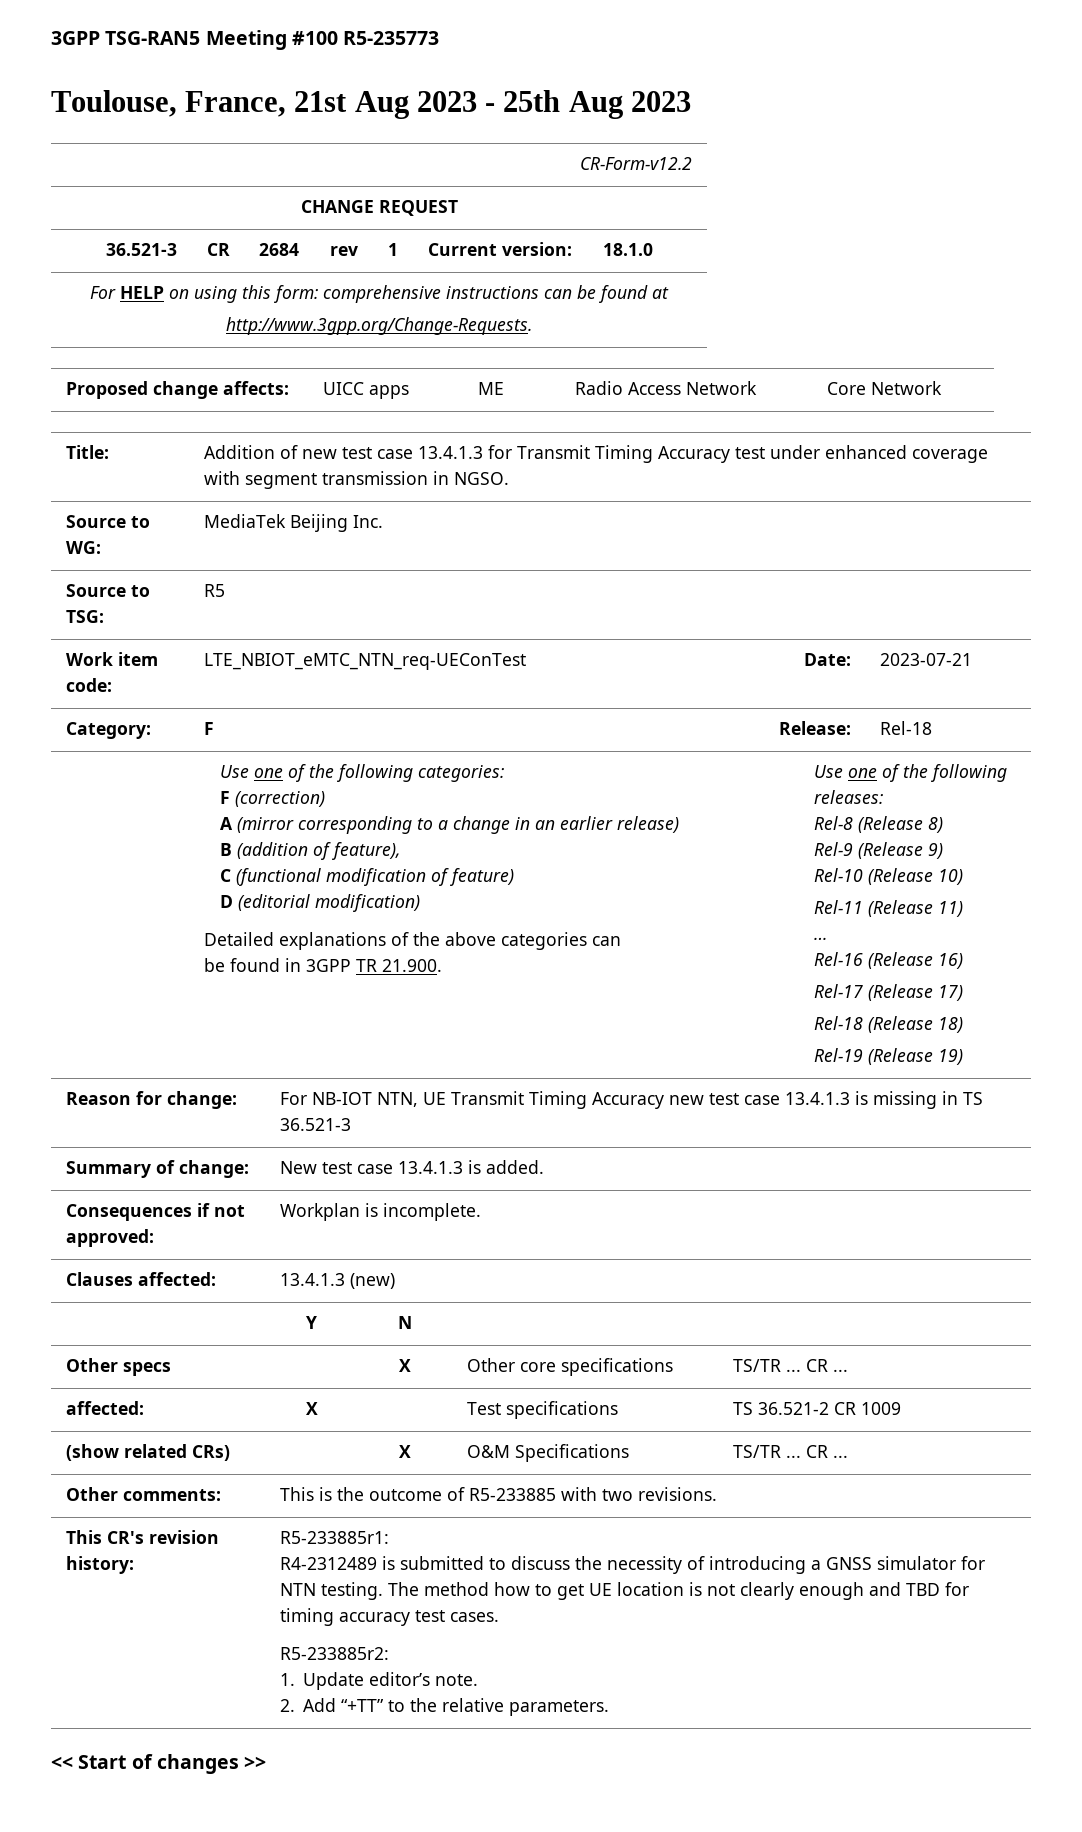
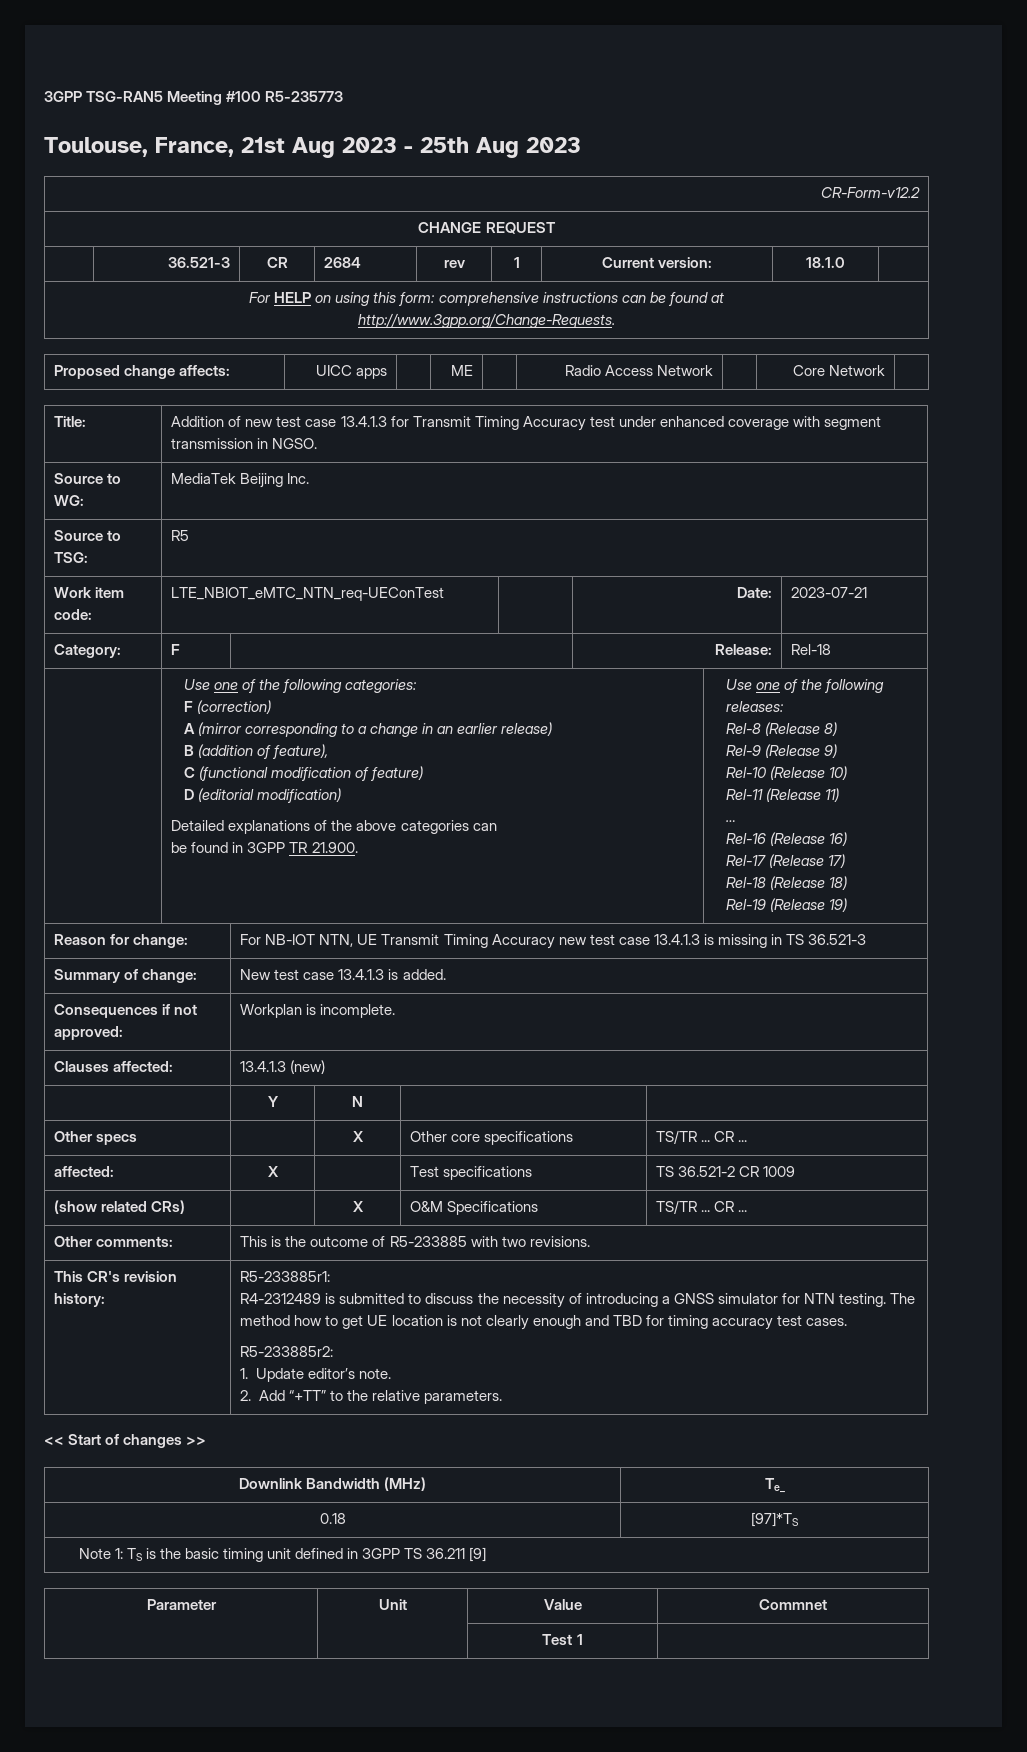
+ Downlink Bandwidth (MHz) | Te_
+ 0.18 | [97]*TS
+ Note 1: TS is the basic timing unit defined in 3GPP TS 36.211 [9]
+ Parameter | Unit | Value | Commnet
+ | | Test 1 |

